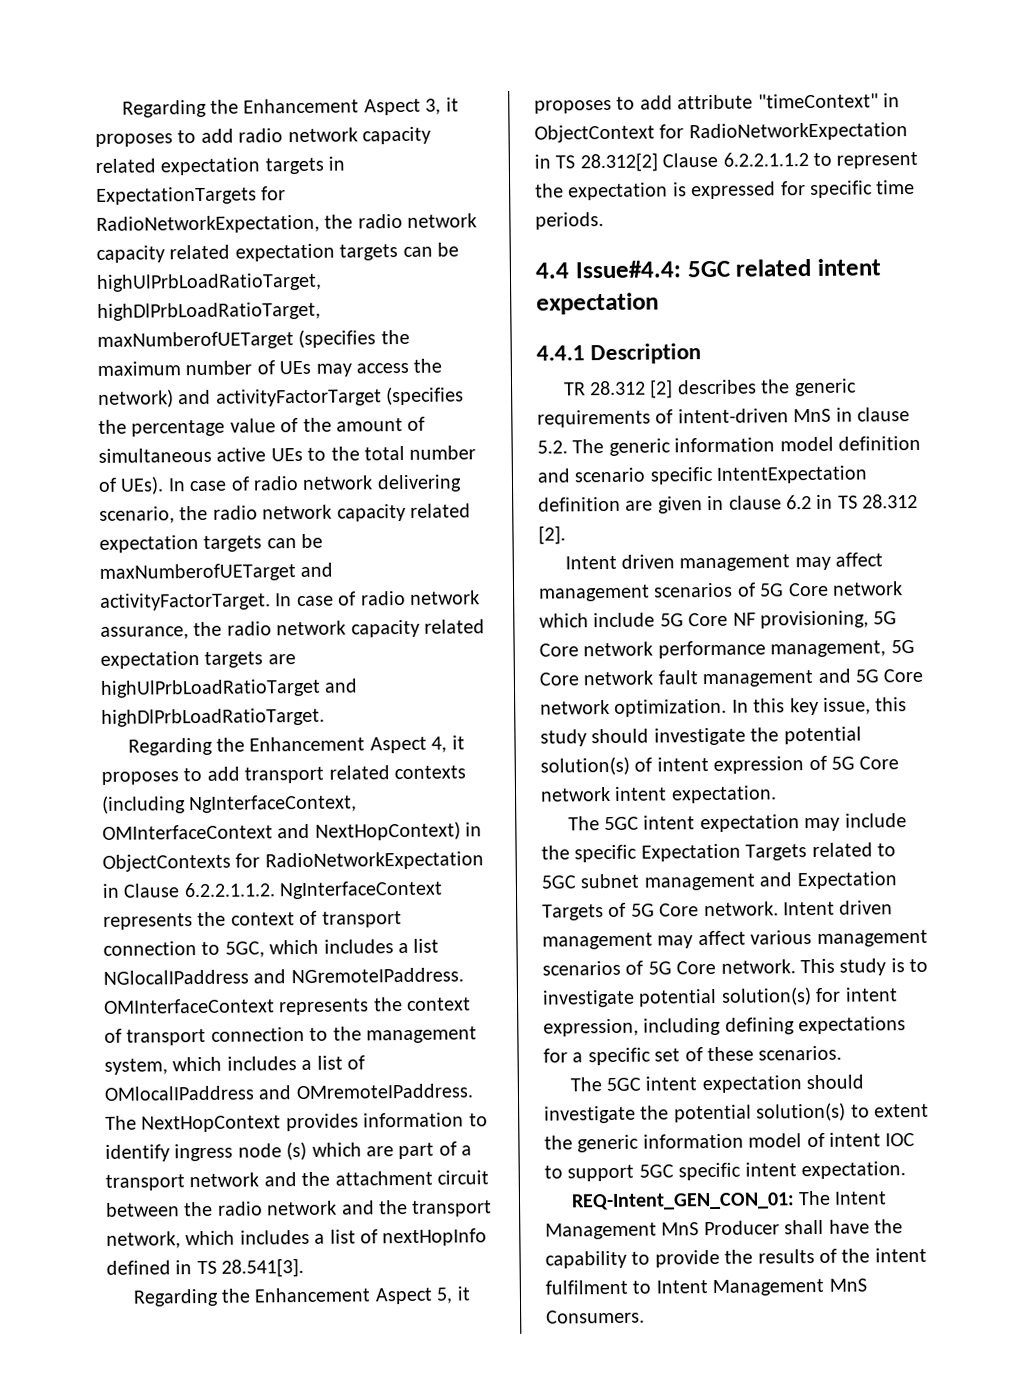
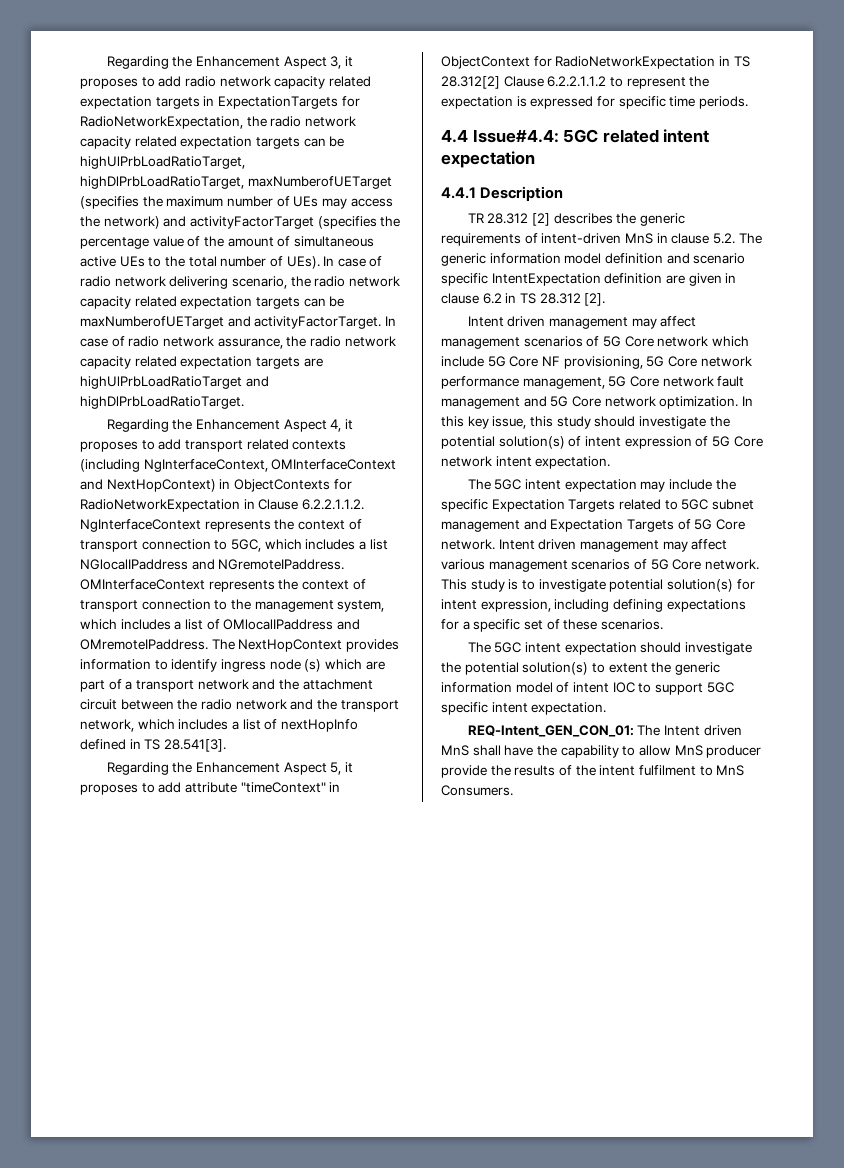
- REQ-Intent_GEN_CON_01: The Intent Management MnS Producer shall have the capability to provide the results of the intent fulfilment to Intent Management MnS Consumers.
+ REQ-Intent_GEN_CON_01: The Intent driven MnS shall have the capability to allow MnS producer provide the results of the intent fulfilment to MnS Consumers.

